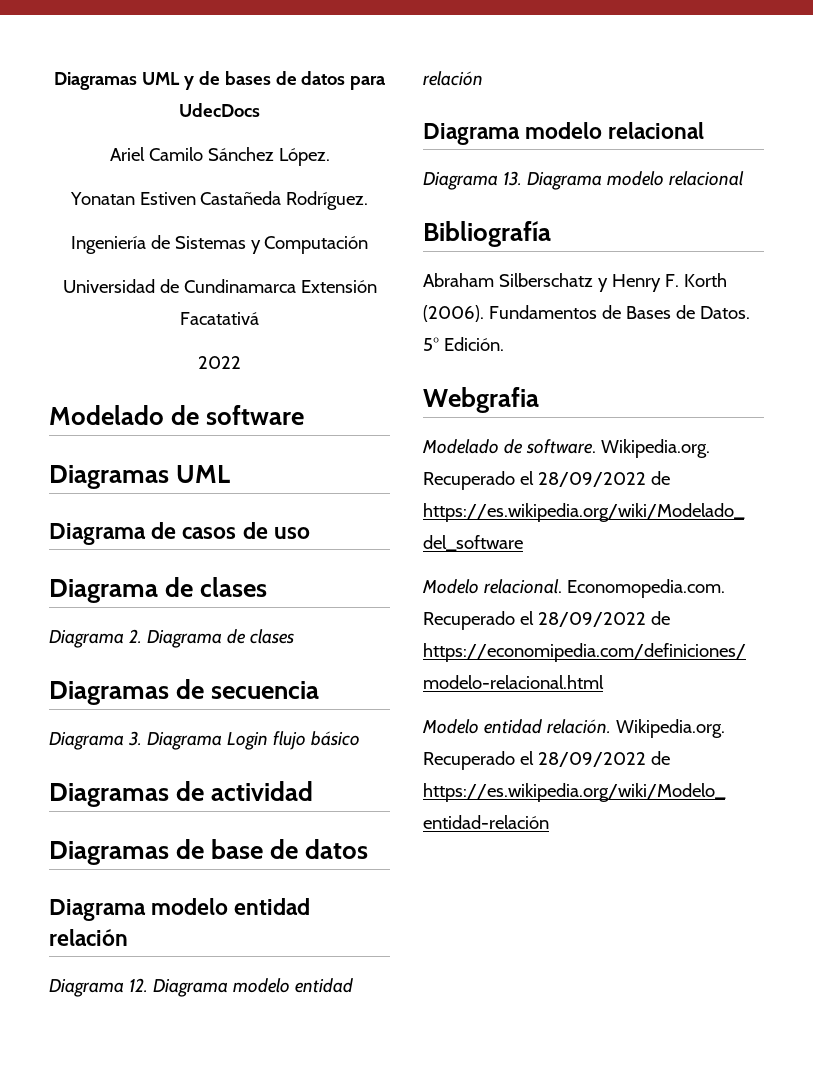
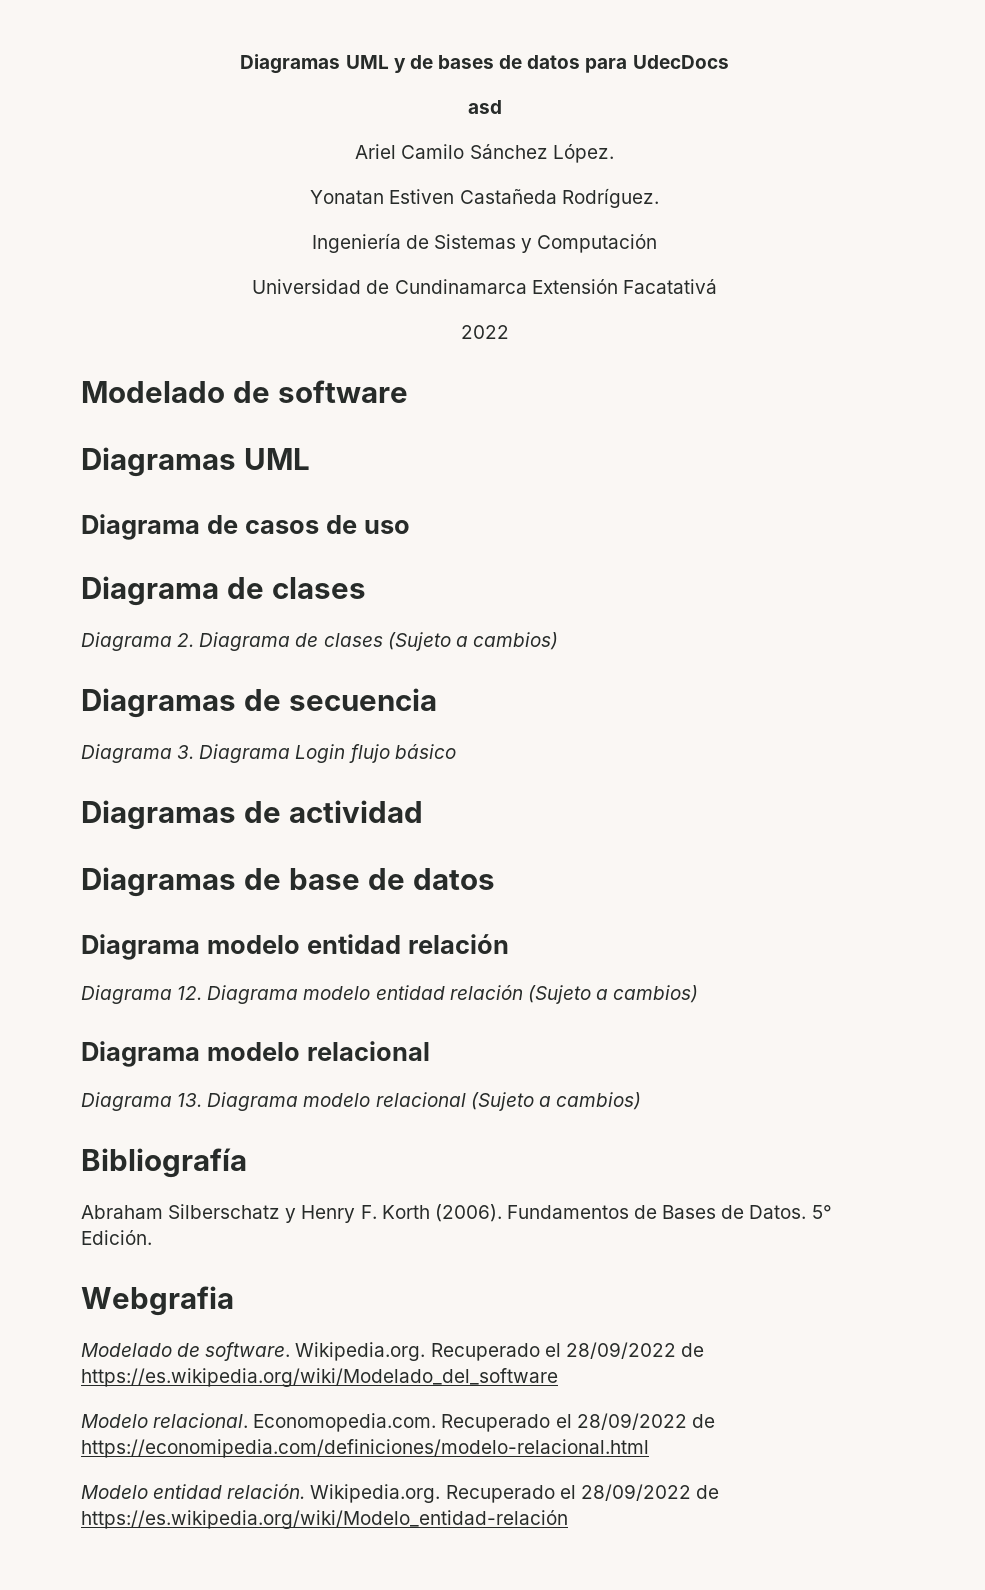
+ asd
- Diagrama 2. Diagrama de clases
+ Diagrama 2. Diagrama de clases (Sujeto a cambios)
- Diagrama 12. Diagrama modelo entidad relación
+ Diagrama 12. Diagrama modelo entidad relación (Sujeto a cambios)
- Diagrama 13. Diagrama modelo relacional
+ Diagrama 13. Diagrama modelo relacional (Sujeto a cambios)

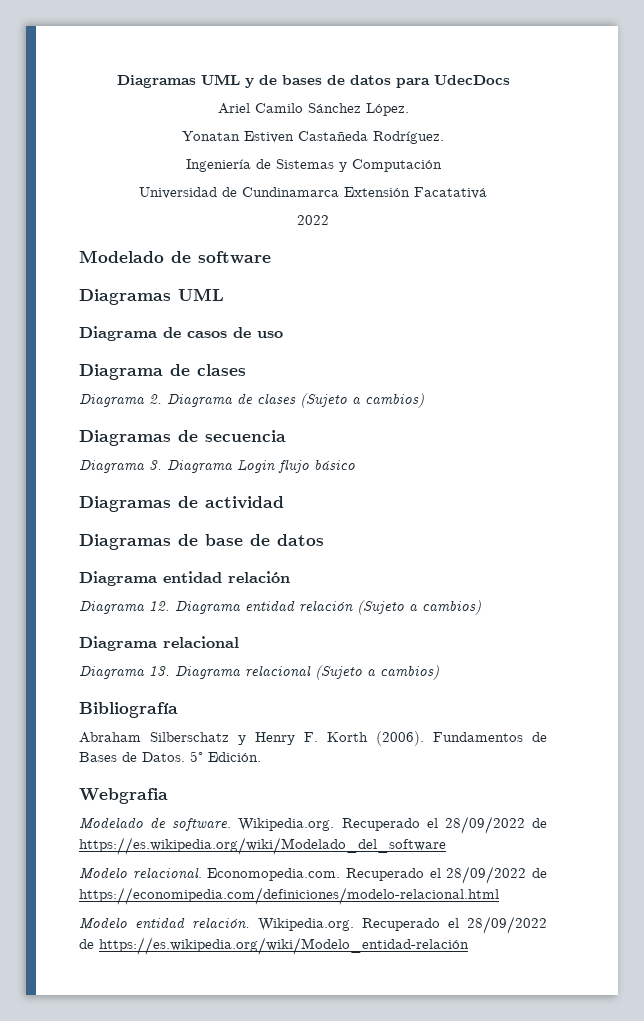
- asd
  Diagramas de base de datos
- Diagrama modelo entidad relación
+ Diagrama entidad relación
- Diagrama 12. Diagrama modelo entidad relación (Sujeto a cambios)
- Diagrama modelo relacional
+ Diagrama 12. Diagrama entidad relación (Sujeto a cambios)
+ Diagrama relacional
- Diagrama 13. Diagrama modelo relacional (Sujeto a cambios)
+ Diagrama 13. Diagrama relacional (Sujeto a cambios)

